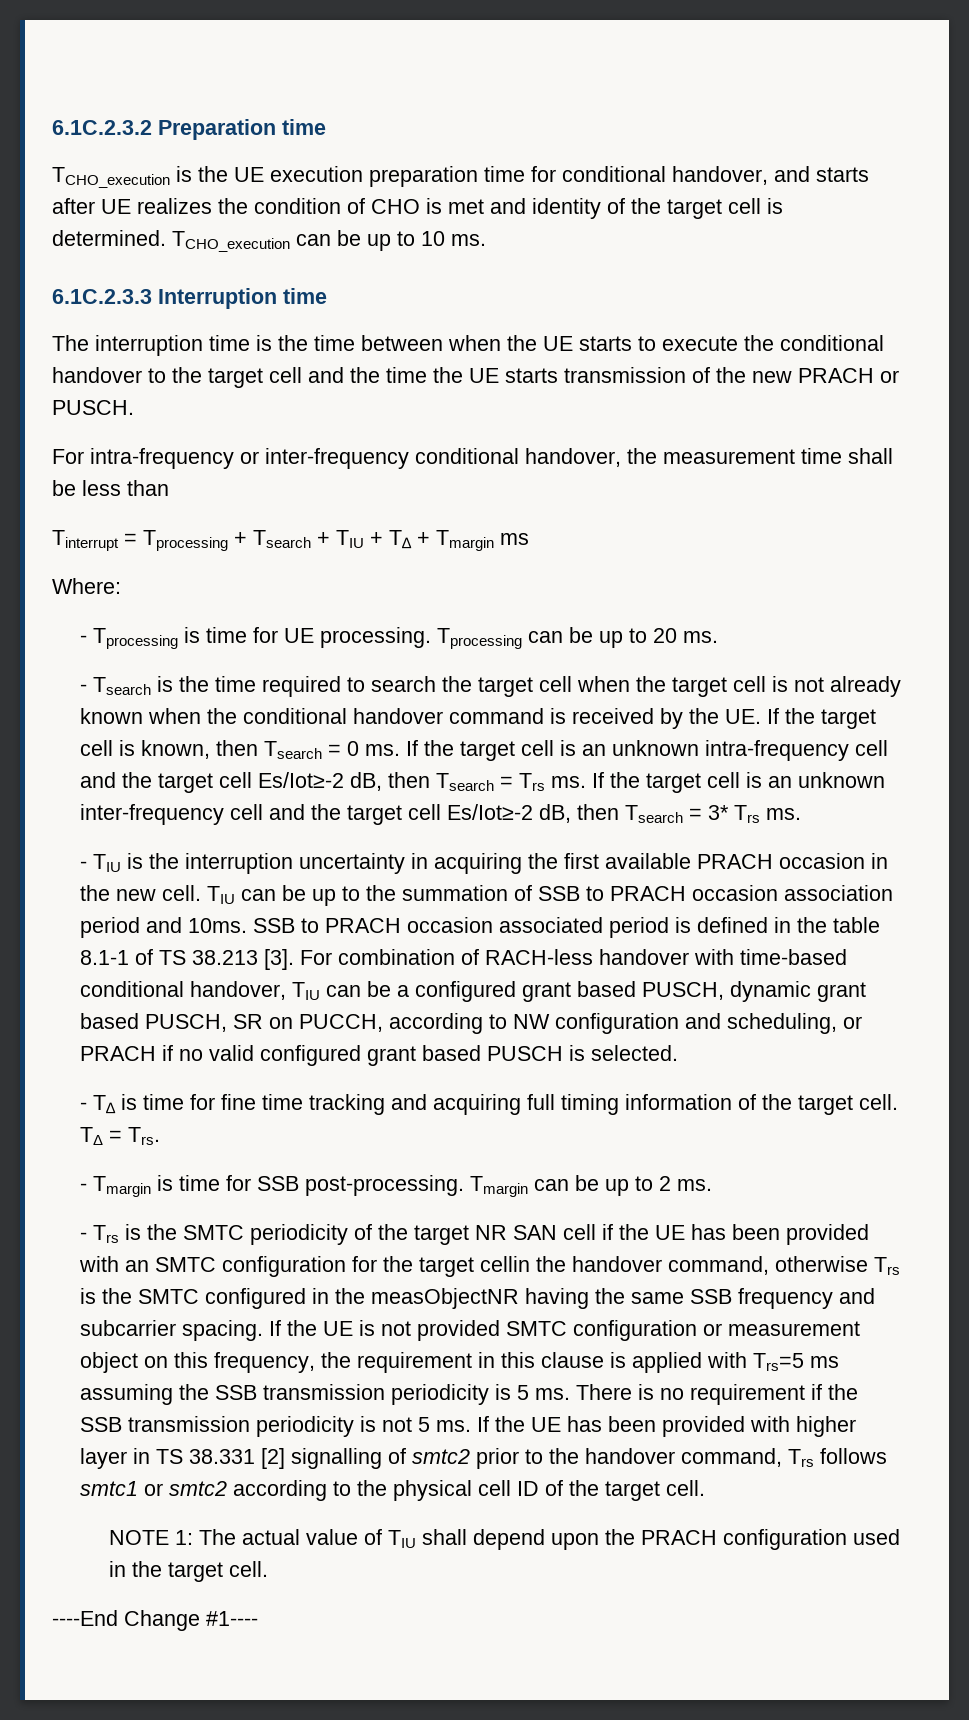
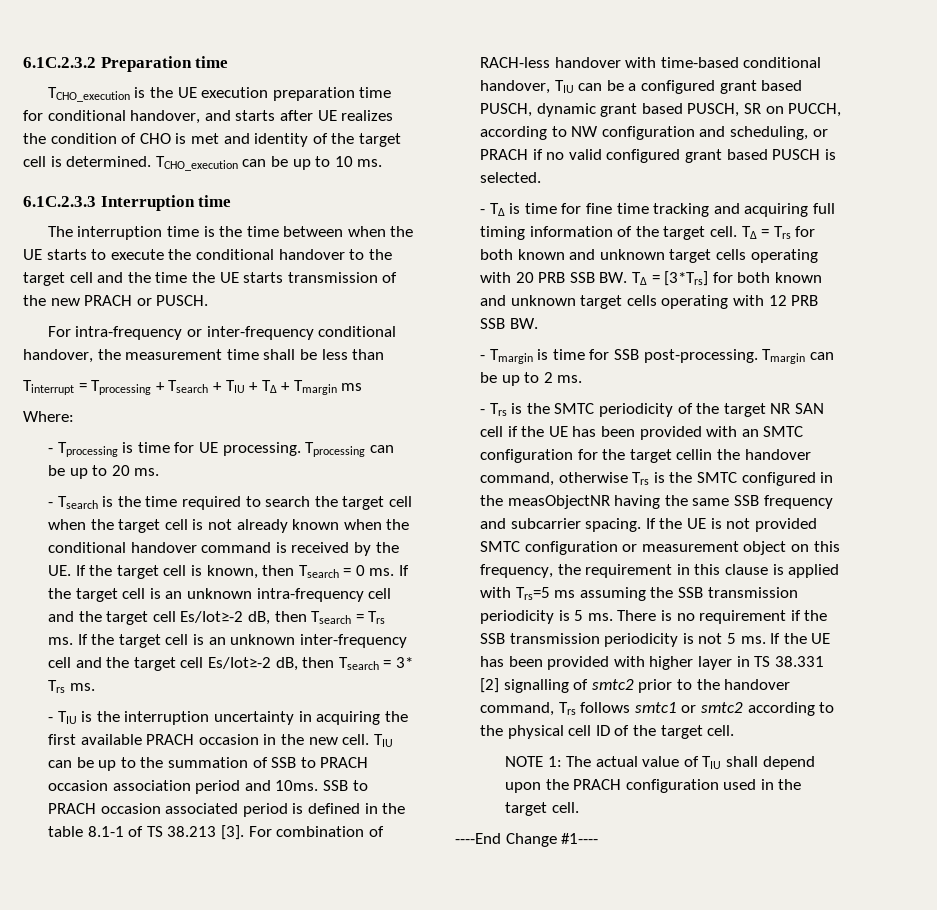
- TΔ = Trs.
+ T∆ = Trs for both known and unknown target cells operating with 20 PRB SSB BW. T∆ = [3*Trs] for both known and unknown target cells operating with 12 PRB SSB BW.

